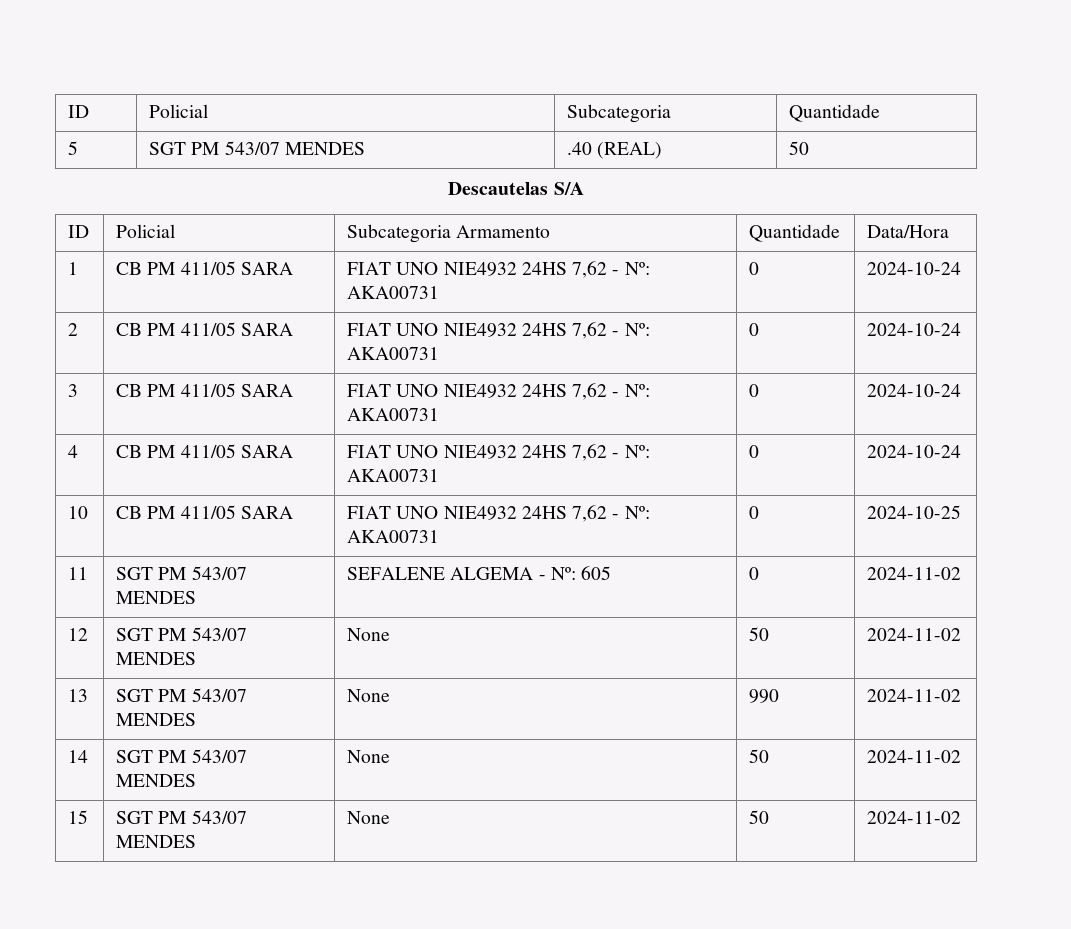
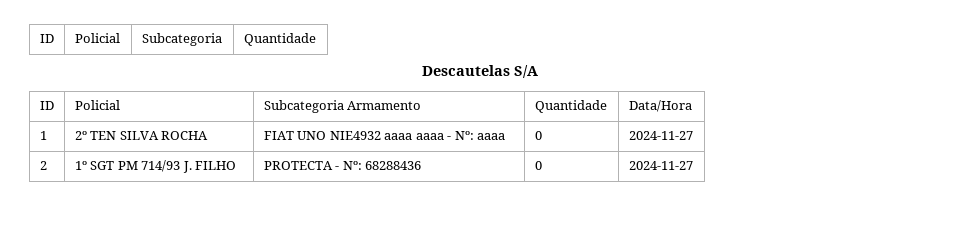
- 5 | SGT PM 543/07 MENDES | .40 (REAL) | 50
- 1 | CB PM 411/05 SARA | FIAT UNO NIE4932 24HS 7,62 - Nº: AKA00731 | 0 | 2024-10-24
+ 1 | 2º TEN SILVA ROCHA | FIAT UNO NIE4932 aaaa aaaa - Nº: aaaa | 0 | 2024-11-27
- 2 | CB PM 411/05 SARA | FIAT UNO NIE4932 24HS 7,62 - Nº: AKA00731 | 0 | 2024-10-24
- 3 | CB PM 411/05 SARA | FIAT UNO NIE4932 24HS 7,62 - Nº: AKA00731 | 0 | 2024-10-24
- 4 | CB PM 411/05 SARA | FIAT UNO NIE4932 24HS 7,62 - Nº: AKA00731 | 0 | 2024-10-24
- 10 | CB PM 411/05 SARA | FIAT UNO NIE4932 24HS 7,62 - Nº: AKA00731 | 0 | 2024-10-25
- 11 | SGT PM 543/07 MENDES | SEFALENE ALGEMA - Nº: 605 | 0 | 2024-11-02
- 12 | SGT PM 543/07 MENDES | None | 50 | 2024-11-02
- 13 | SGT PM 543/07 MENDES | None | 990 | 2024-11-02
- 14 | SGT PM 543/07 MENDES | None | 50 | 2024-11-02
- 15 | SGT PM 543/07 MENDES | None | 50 | 2024-11-02
+ 2 | 1º SGT PM 714/93 J. FILHO | PROTECTA - Nº: 68288436 | 0 | 2024-11-27

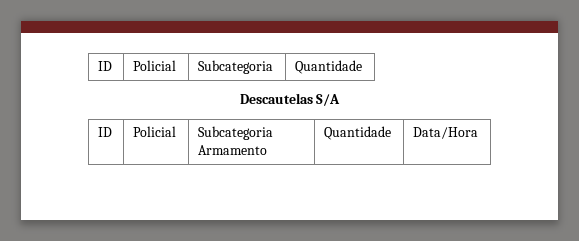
- 1 | 2º TEN SILVA ROCHA | FIAT UNO NIE4932 aaaa aaaa - Nº: aaaa | 0 | 2024-11-27
- 2 | 1º SGT PM 714/93 J. FILHO | PROTECTA - Nº: 68288436 | 0 | 2024-11-27

